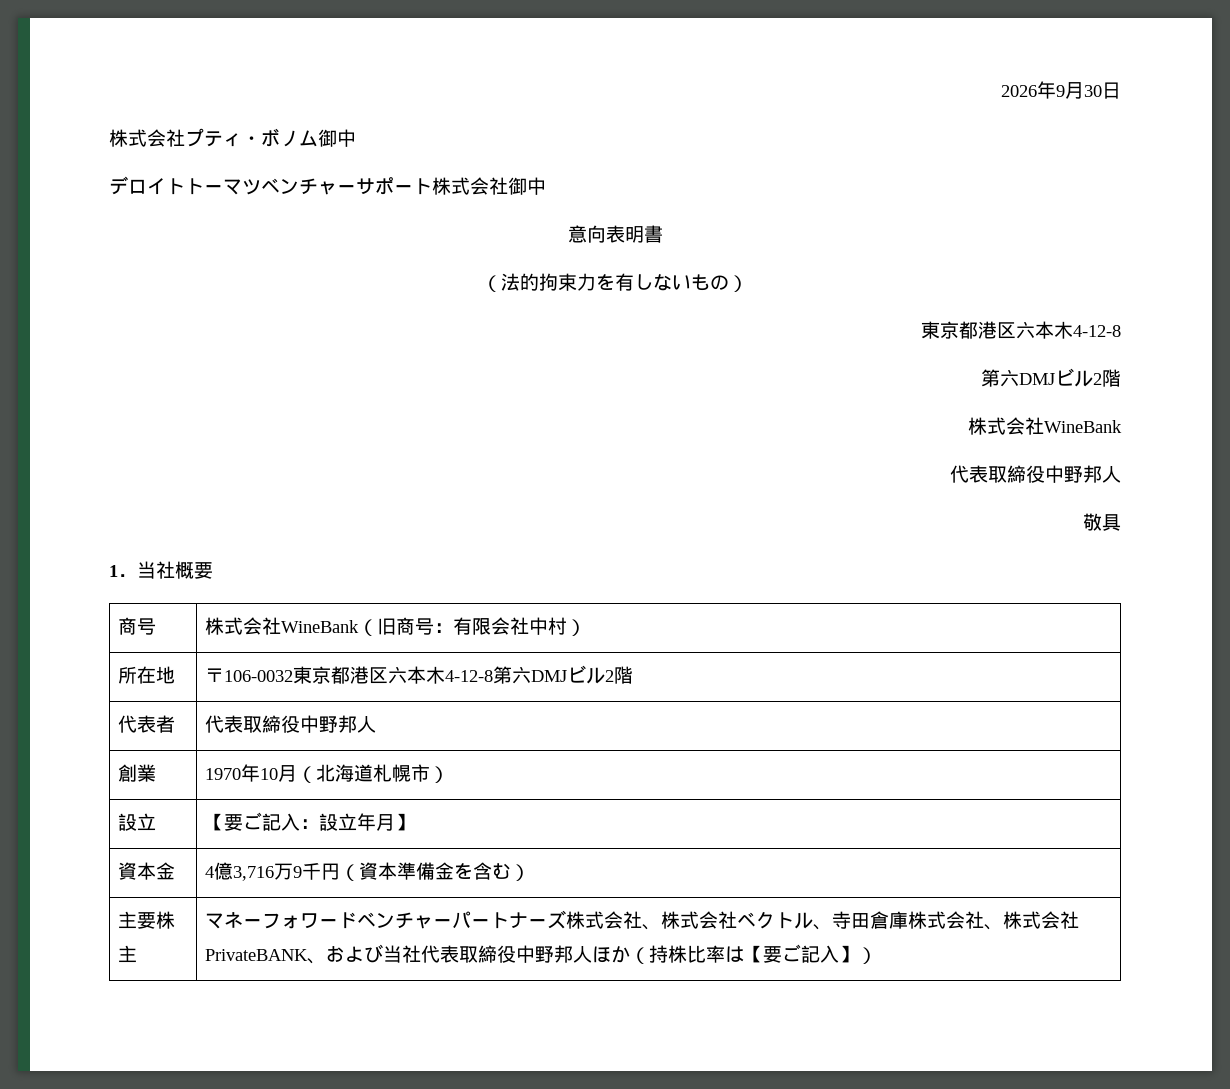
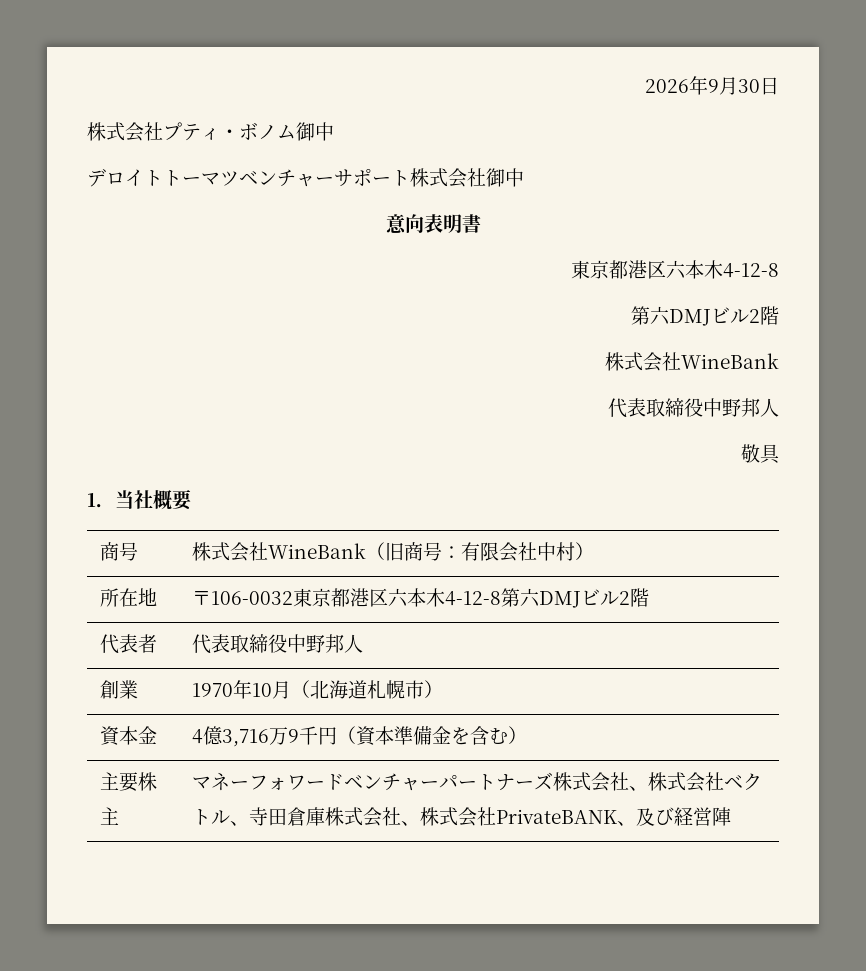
- （法的拘束力を有しないもの）
- 設立 | 【要ご記入：設立年月】
- マネーフォワードベンチャーパートナーズ株式会社、株式会社ベクトル、寺田倉庫株式会社、株式会社PrivateBANK、および当社代表取締役中野邦人ほか（持株比率は【要ご記入】）
+ マネーフォワードベンチャーパートナーズ株式会社、株式会社ベクトル、寺田倉庫株式会社、株式会社PrivateBANK、及び経営陣

